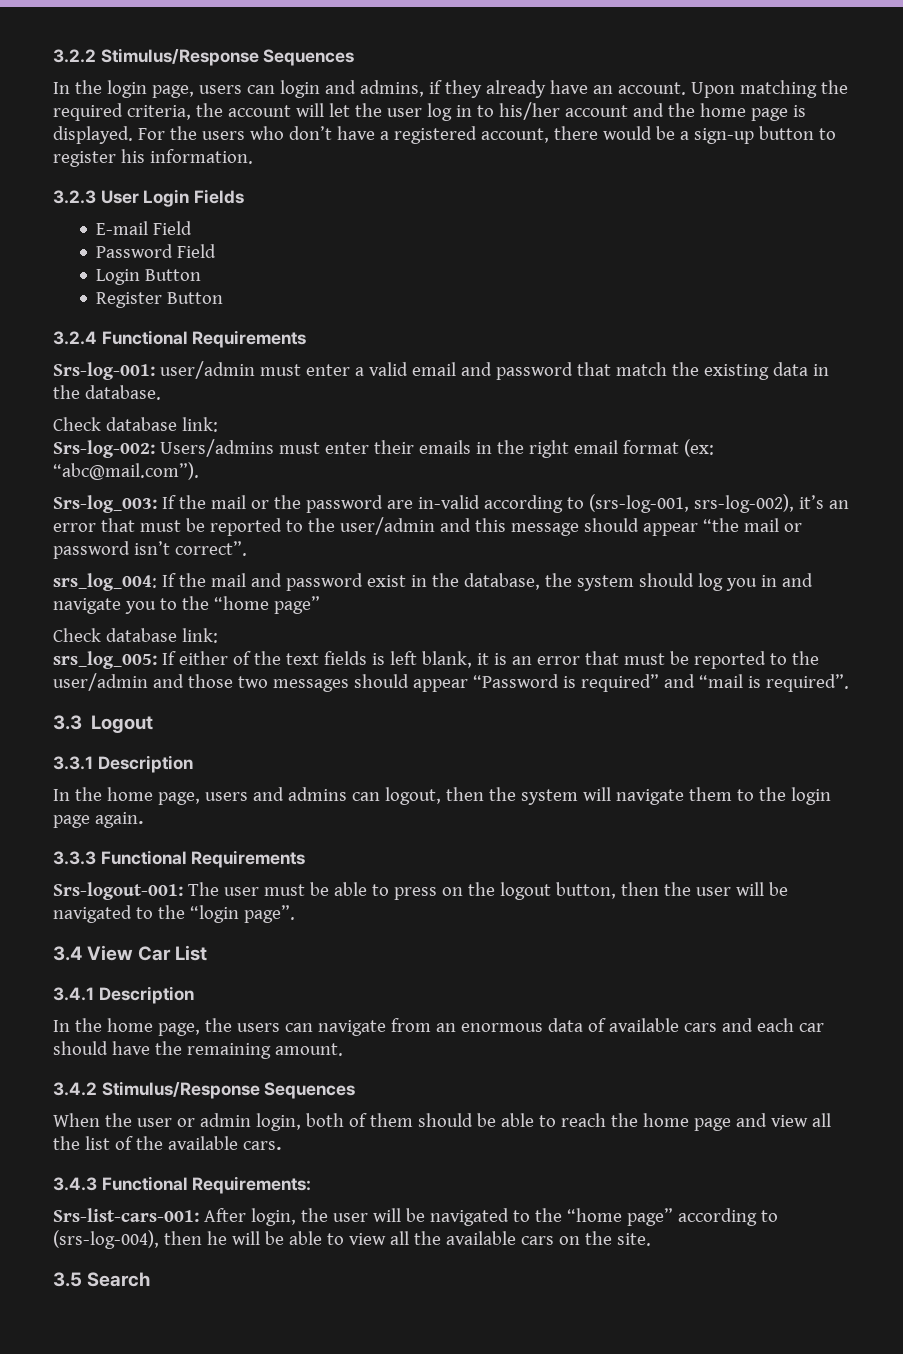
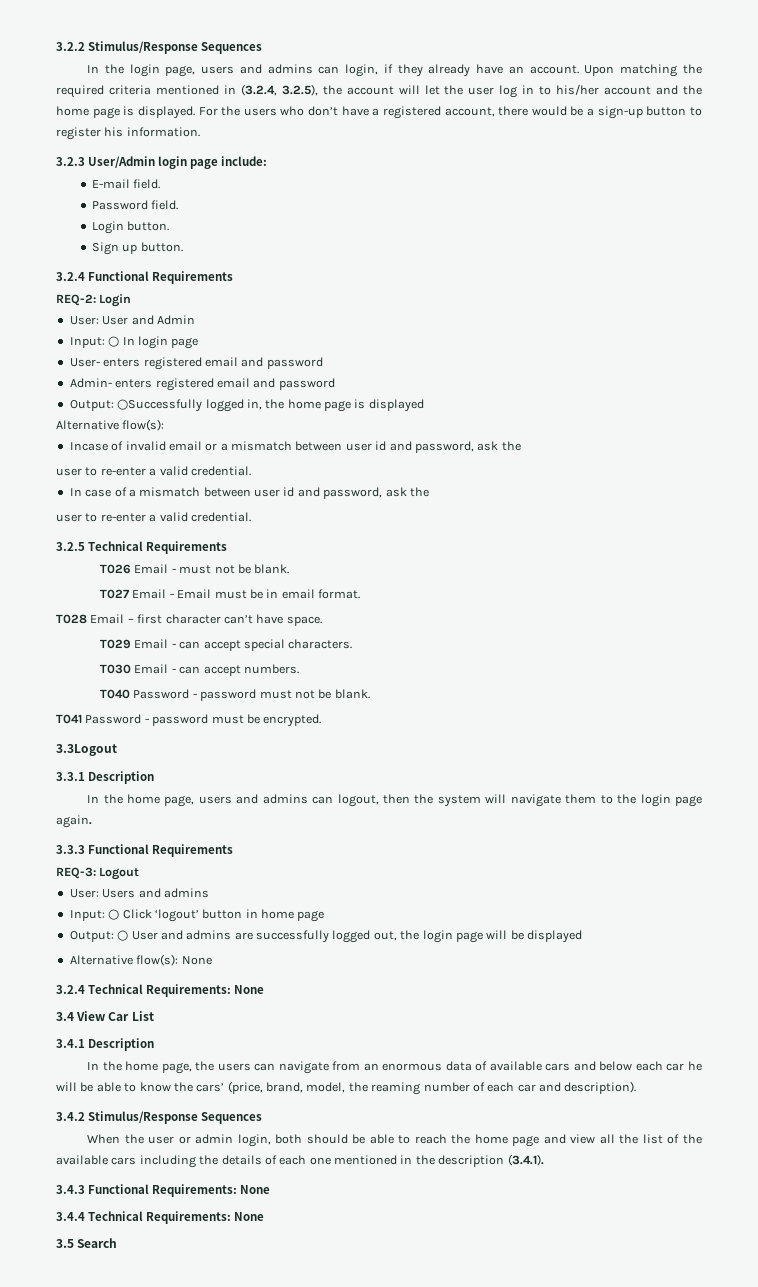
- In the login page, users can login and admins, if they already have an account.
+ In the login page, users and admins can login, if they already have an account.
- Upon matching the required criteria, the account will let the user log in to his/her account and the home page is displayed.
+ Upon matching the required criteria mentioned in (3.2.4, 3.2.5), the account will let the user log in to his/her account and the home page is displayed.
- 3.2.3 User Login Fields
+ 3.2.3 User/Admin login page include:
- E-mail Field
- Password Field
- Login Button
- Register Button
+ E-mail field.
+ Password field.
+ Login button.
+ Sign up button.
- Srs-log-001: user/admin must enter a valid email and password that match the existing data in the database.
- Check database link:
- Srs-log-002: Users/admins must enter their emails in the right email format (ex: “abc@mail.com”).
- Srs-log_003: If the mail or the password are in-valid according to (srs-log-001, srs-log-002), it’s an error that must be reported to the user/admin and this message should appear “the mail or password isn’t correct”.
- srs_log_004: If the mail and password exist in the database, the system should log you in and navigate you to the “home page”
- Check database link:
- srs_log_005: If either of the text fields is left blank, it is an error that must be reported to the user/admin and those two messages should appear “Password is required” and “mail is required”.
- 3.3 Logout
+ REQ-2: Login
+ User: User and Admin
+ Input: ○ In login page
+ User- enters registered email and password
+ Admin- enters registered email and password
+ Output: ○Successfully logged in, the home page is displayed
+ Alternative flow(s):
+ Incase of invalid email or a mismatch between user id and password, ask the
+ user to re-enter a valid credential.
+ In case of a mismatch between user id and password, ask the
+ user to re-enter a valid credential.
+ 3.2.5 Technical Requirements
+ T026 Email - must not be blank.
+ T027 Email - Email must be in email format.
+ T028 Email – first character can’t have space.
+ T029 Email - can accept special characters.
+ T030 Email - can accept numbers.
+ T040 Password - password must not be blank.
+ T041 Password - password must be encrypted.
+ 3.3Logout
- Srs-logout-001: The user must be able to press on the logout button, then the user will be navigated to the “login page”.
+ REQ-3: Logout
+ User: Users and admins
+ Input: ○ Click ‘logout’ button in home page
+ Output: ○ User and admins are successfully logged out, the login page will be displayed
+ Alternative flow(s): None
+ 3.2.4 Technical Requirements: None
- In the home page, the users can navigate from an enormous data of available cars and each car should have the remaining amount.
+ In the home page, the users can navigate from an enormous data of available cars and below each car he will be able to know the cars’ (price, brand, model, the reaming number of each car and description).
- When the user or admin login, both of them should be able to reach the home page and view all the list of the available cars.
- 3.4.3 Functional Requirements:
- Srs-list-cars-001: After login, the user will be navigated to the “home page” according to (srs-log-004), then he will be able to view all the available cars on the site.
+ When the user or admin login, both should be able to reach the home page and view all the list of the available cars including the details of each one mentioned in the description (3.4.1).
+ 3.4.3 Functional Requirements: None
+ 3.4.4 Technical Requirements: None

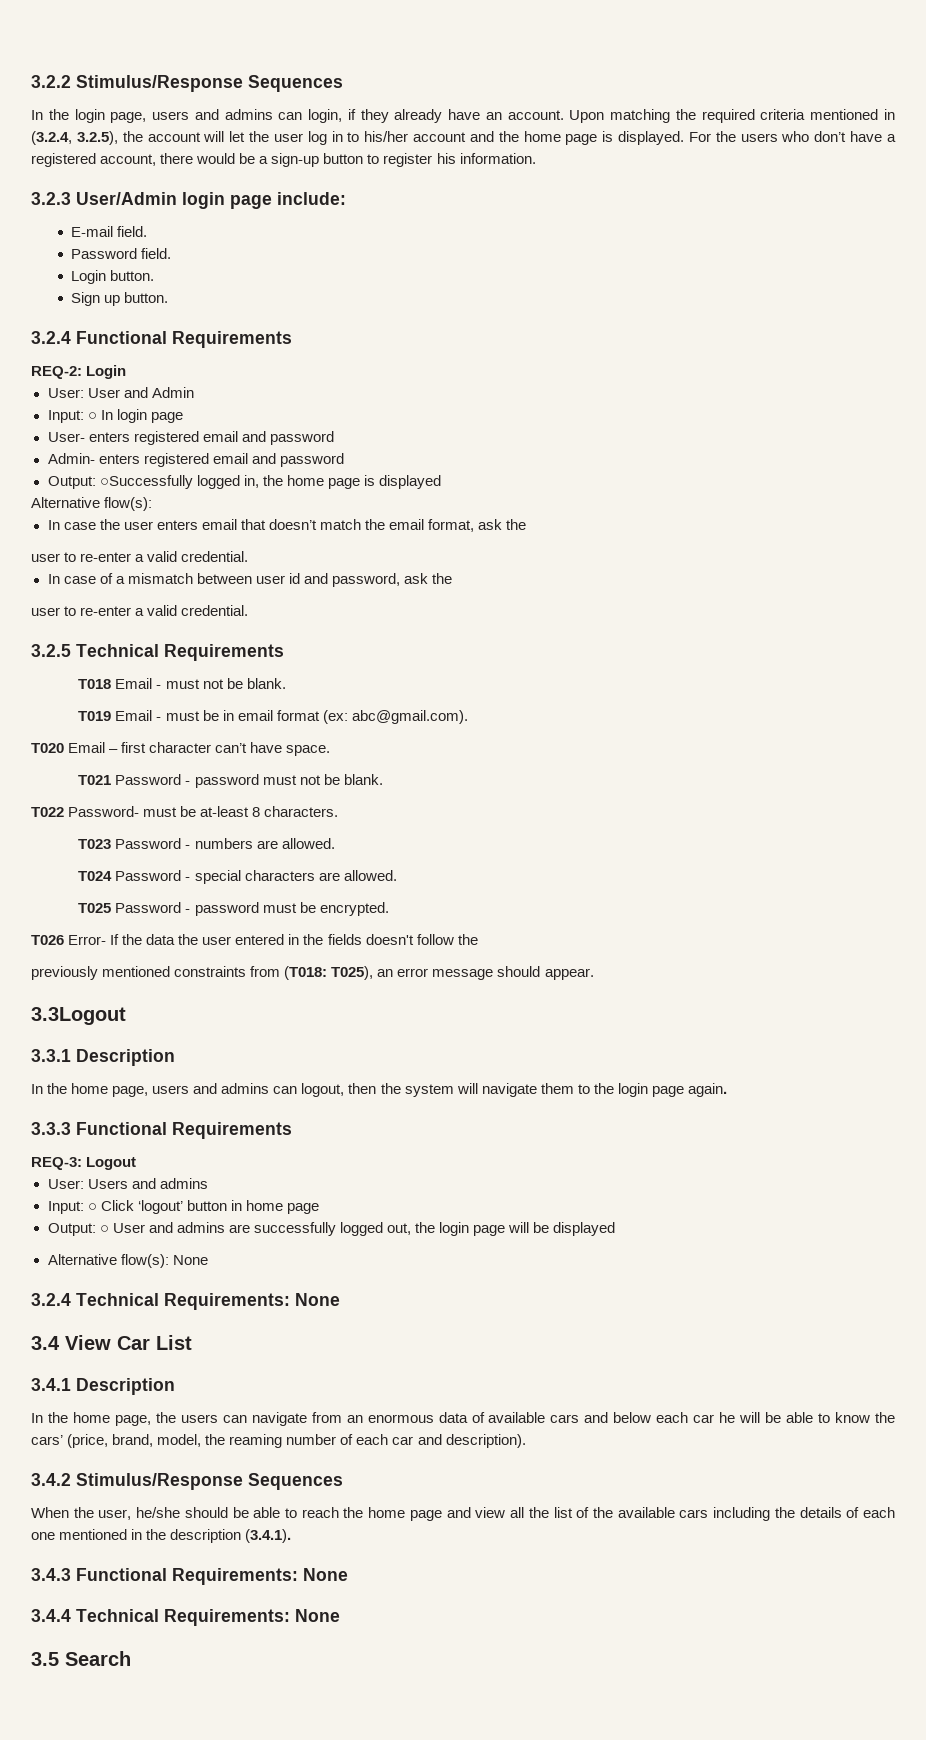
- Incase of invalid email or a mismatch between user id and password, ask the
+ In case the user enters email that doesn’t match the email format, ask the
- T026 Email - must not be blank.
+ T018 Email - must not be blank.
- T027 Email - Email must be in email format.
- T028 Email – first character can’t have space.
+ T019 Email - must be in email format (ex: abc@gmail.com).
+ T020 Email – first character can’t have space.
- T029 Email - can accept special characters.
- T030 Email - can accept numbers.
- T040 Password - password must not be blank.
+ T021 Password - password must not be blank.
- T041 Password - password must be encrypted.
+ T022 Password- must be at-least 8 characters.
+ T023 Password - numbers are allowed.
+ T024 Password - special characters are allowed.
+ T025 Password - password must be encrypted.
+ T026 Error- If the data the user entered in the fields doesn't follow the
+ previously mentioned constraints from (T018: T025), an error message should appear.
- When the user or admin login, both should be able to reach the home page and view all the list of the available cars including the details of each one mentioned in the description (3.4.1).
+ When the user, he/she should be able to reach the home page and view all the list of the available cars including the details of each one mentioned in the description (3.4.1).

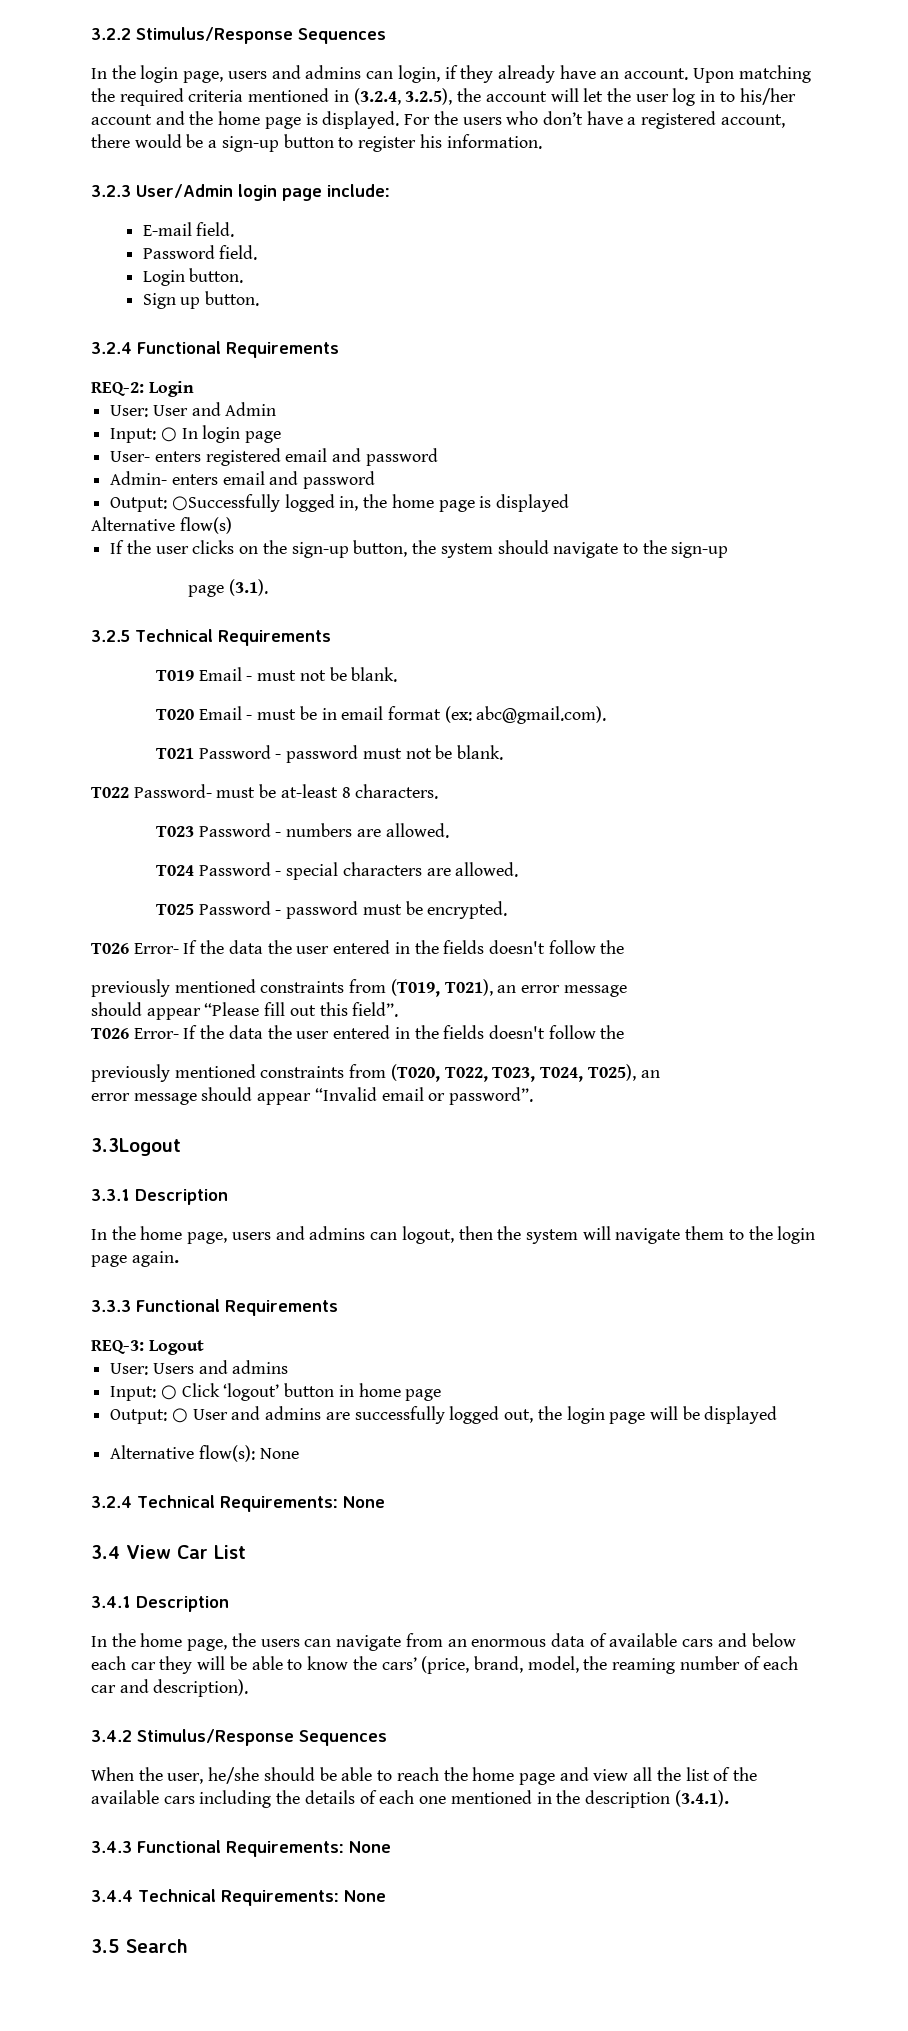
- Admin- enters registered email and password
+ Admin- enters email and password
  Output: ○Successfully logged in, the home page is displayed
- Alternative flow(s):
- In case the user enters email that doesn’t match the email format, ask the
- user to re-enter a valid credential.
- In case of a mismatch between user id and password, ask the
- user to re-enter a valid credential.
+ Alternative flow(s)
+ If the user clicks on the sign-up button, the system should navigate to the sign-up
+ page (3.1).
- T018 Email - must not be blank.
+ T019 Email - must not be blank.
- T019 Email - must be in email format (ex: abc@gmail.com).
+ T020 Email - must be in email format (ex: abc@gmail.com).
- T020 Email – first character can’t have space.
- previously mentioned constraints from (T018: T025), an error message should appear.
+ previously mentioned constraints from (T019, T021), an error message
+ should appear “Please fill out this field”.
+ T026 Error- If the data the user entered in the fields doesn't follow the
+ previously mentioned constraints from (T020, T022, T023, T024, T025), an
+ error message should appear “Invalid email or password”.
- In the home page, the users can navigate from an enormous data of available cars and below each car he will be able to know the cars’ (price, brand, model, the reaming number of each car and description).
+ In the home page, the users can navigate from an enormous data of available cars and below each car they will be able to know the cars’ (price, brand, model, the reaming number of each car and description).

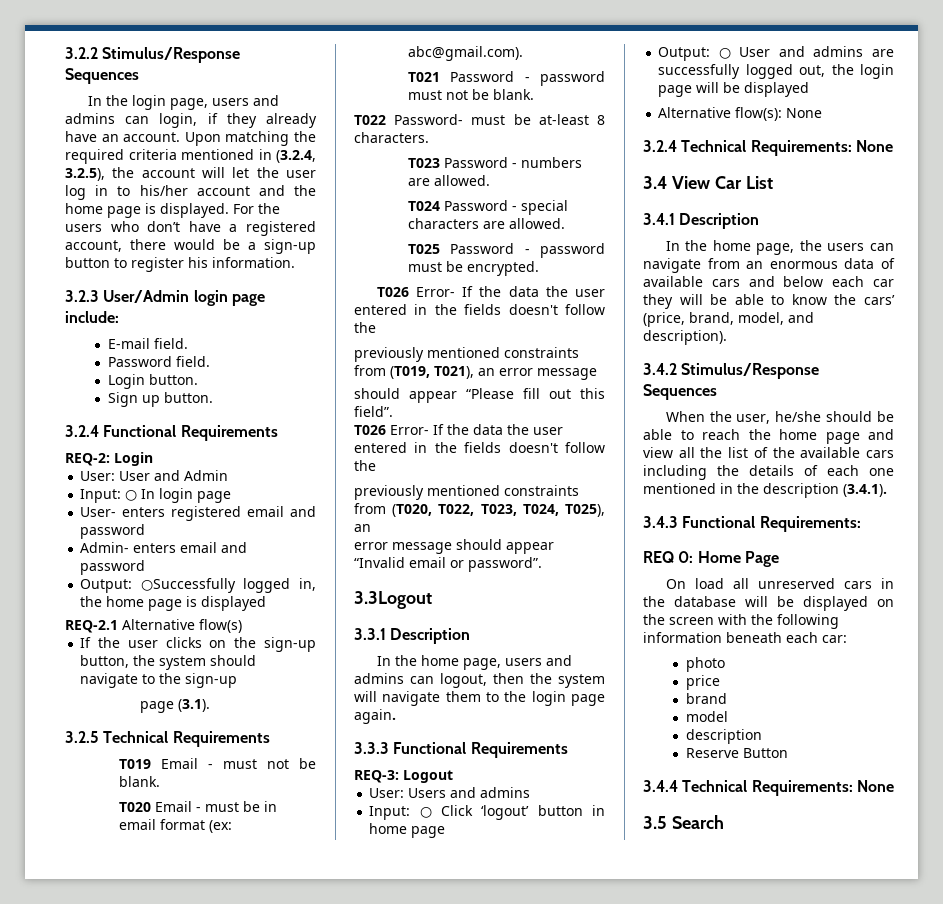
- Alternative flow(s)
+ REQ-2.1 Alternative flow(s)
- In the home page, the users can navigate from an enormous data of available cars and below each car they will be able to know the cars’ (price, brand, model, the reaming number of each car and description).
+ In the home page, the users can navigate from an enormous data of available cars and below each car they will be able to know the cars’ (price, brand, model, and description).
- 3.4.3 Functional Requirements: None
+ 3.4.3 Functional Requirements:
+ REQ 0: Home Page
+ On load all unreserved cars in the database will be displayed on the screen with the following information beneath each car:
+ photo
+ price
+ brand
+ model
+ description
+ Reserve Button

